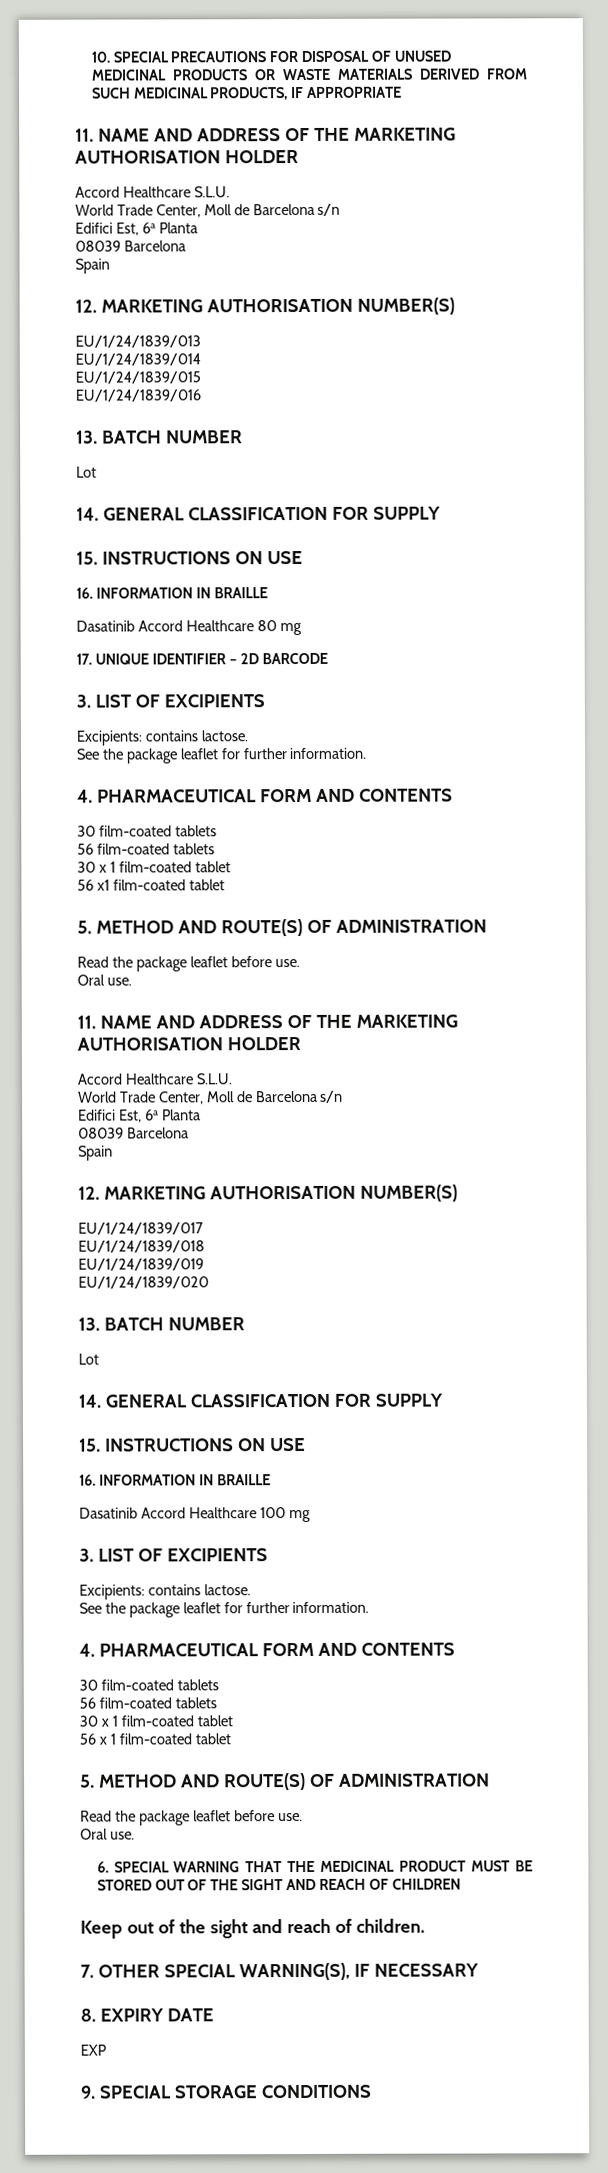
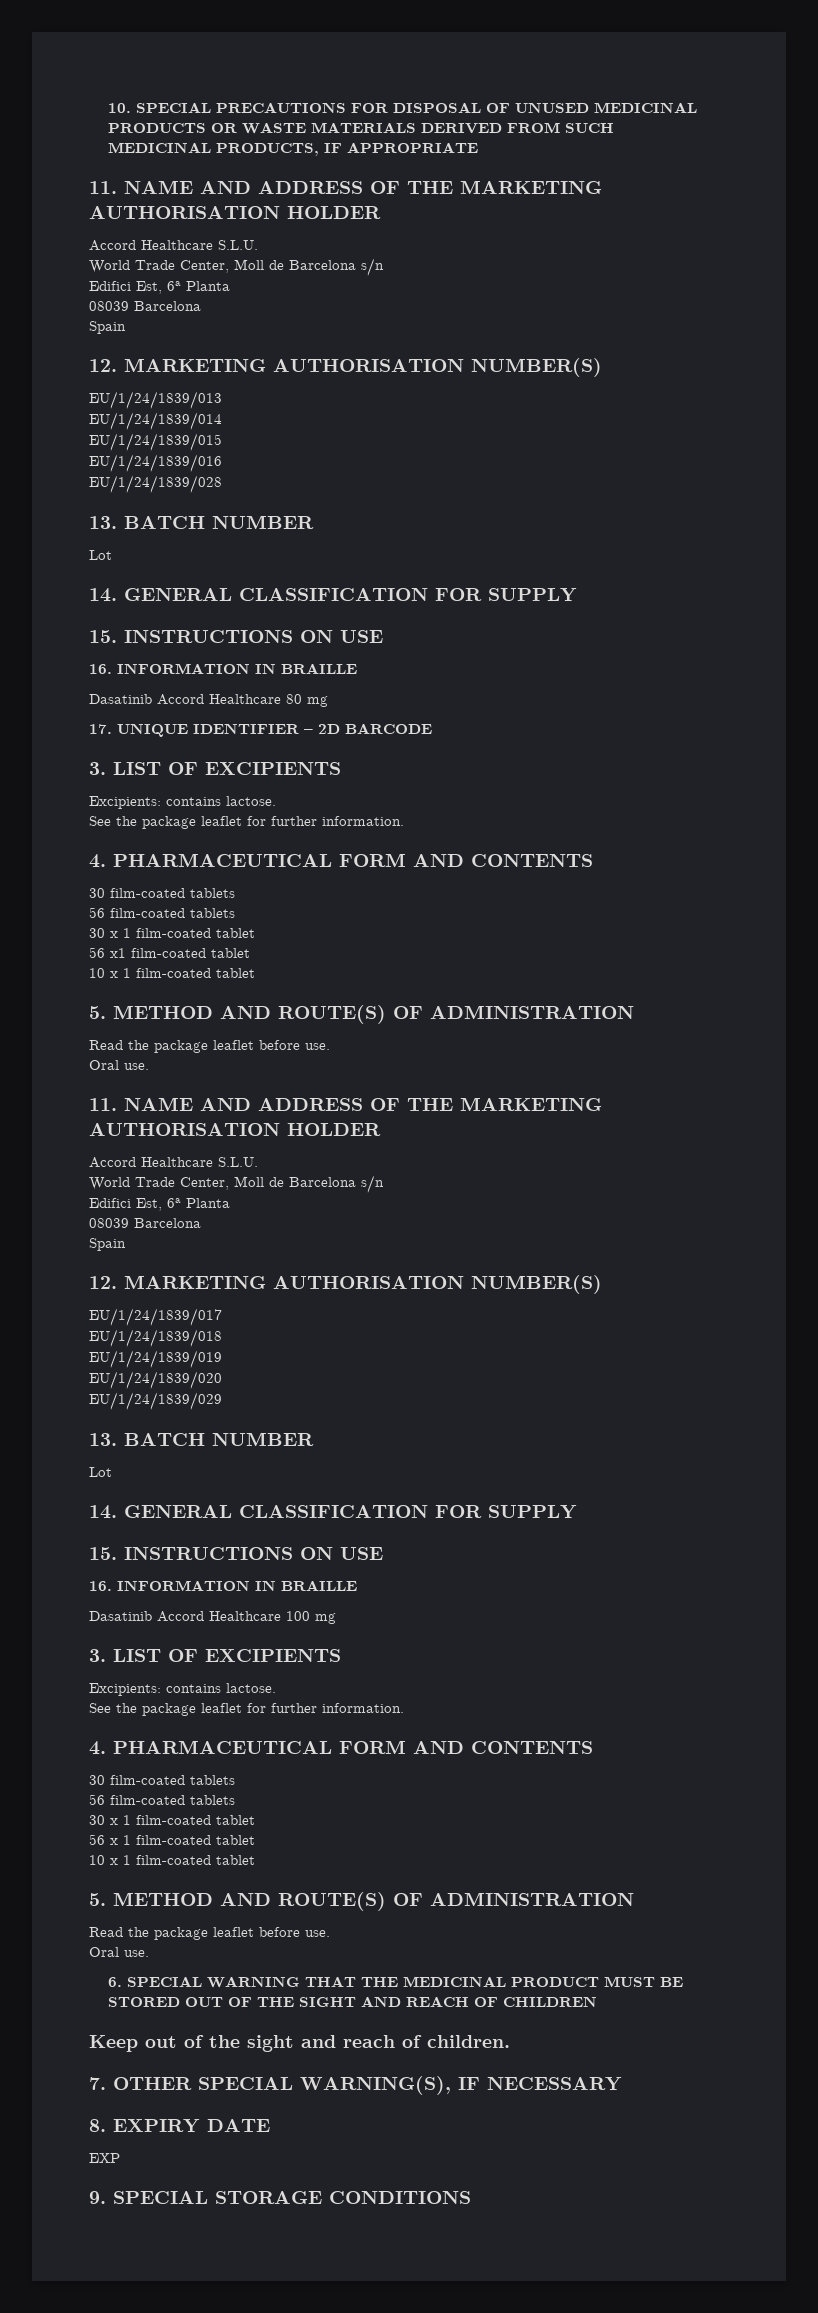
+ EU/1/24/1839/028
  56 x1 film-coated tablet
+ 10 x 1 film-coated tablet
+ EU/1/24/1839/029
  56 x 1 film-coated tablet
+ 10 x 1 film-coated tablet

